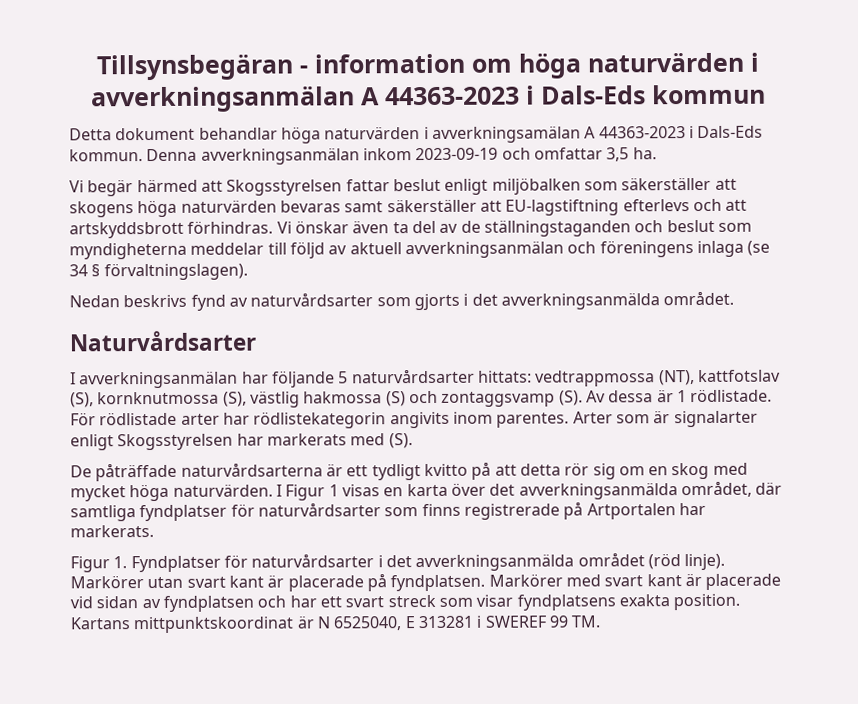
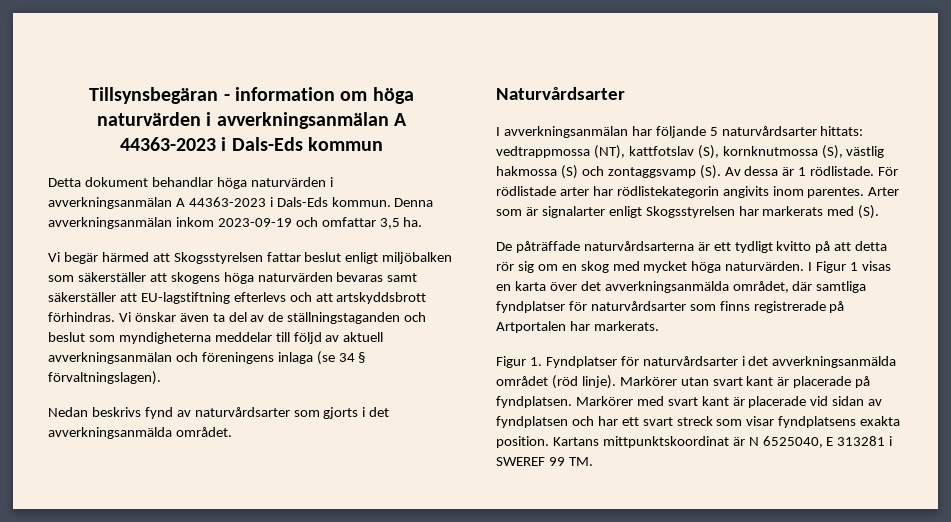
- Detta dokument behandlar höga naturvärden i avverkningsamälan A 44363-2023 i Dals-Eds kommun.
+ Detta dokument behandlar höga naturvärden i avverkningsanmälan A 44363-2023 i Dals-Eds kommun.

